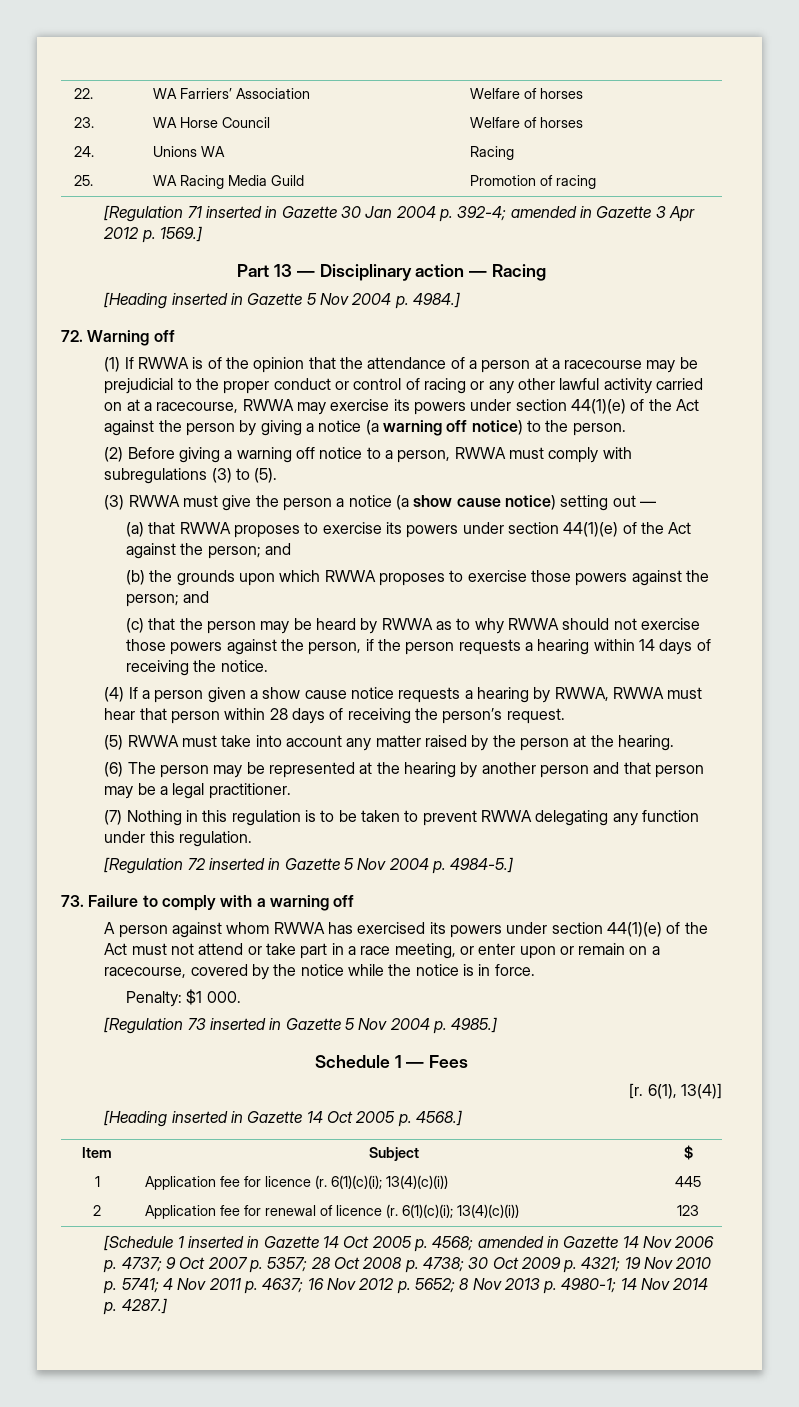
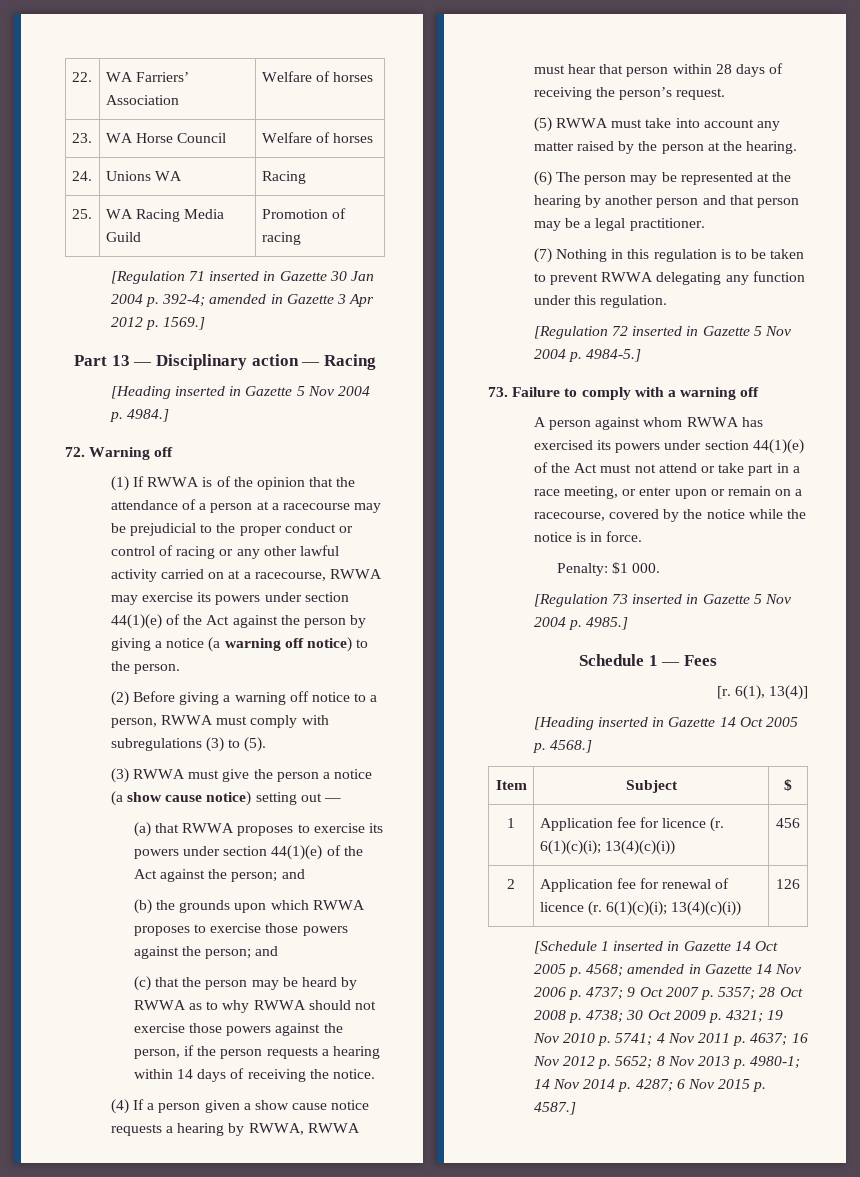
- 1 | Application fee for licence (r. 6(1)(c)(i); 13(4)(c)(i)) | 445
+ 1 | Application fee for licence (r. 6(1)(c)(i); 13(4)(c)(i)) | 456
- 2 | Application fee for renewal of licence (r. 6(1)(c)(i); 13(4)(c)(i)) | 123
+ 2 | Application fee for renewal of licence (r. 6(1)(c)(i); 13(4)(c)(i)) | 126
- [Schedule 1 inserted in Gazette 14 Oct 2005 p. 4568; amended in Gazette 14 Nov 2006 p. 4737; 9 Oct 2007 p. 5357; 28 Oct 2008 p. 4738; 30 Oct 2009 p. 4321; 19 Nov 2010 p. 5741; 4 Nov 2011 p. 4637; 16 Nov 2012 p. 5652; 8 Nov 2013 p. 4980-1; 14 Nov 2014 p. 4287.]
+ [Schedule 1 inserted in Gazette 14 Oct 2005 p. 4568; amended in Gazette 14 Nov 2006 p. 4737; 9 Oct 2007 p. 5357; 28 Oct 2008 p. 4738; 30 Oct 2009 p. 4321; 19 Nov 2010 p. 5741; 4 Nov 2011 p. 4637; 16 Nov 2012 p. 5652; 8 Nov 2013 p. 4980-1; 14 Nov 2014 p. 4287; 6 Nov 2015 p. 4587.]

